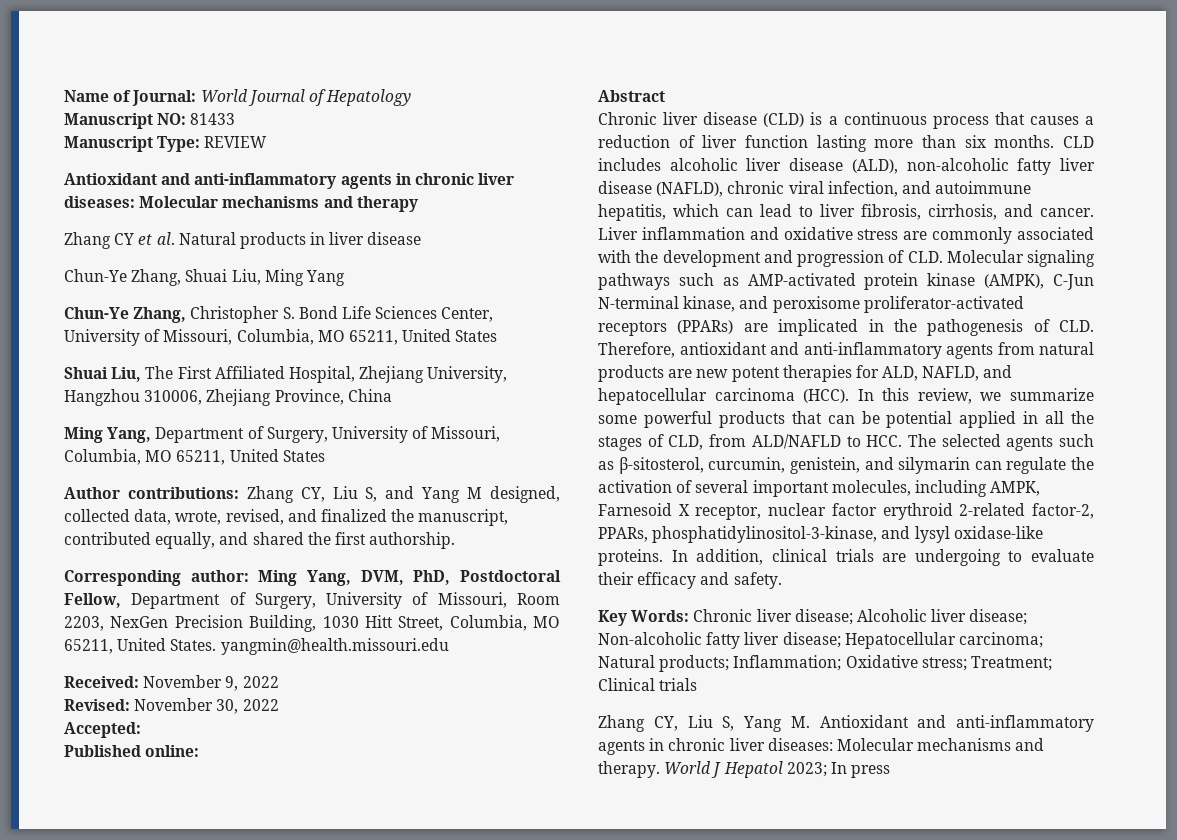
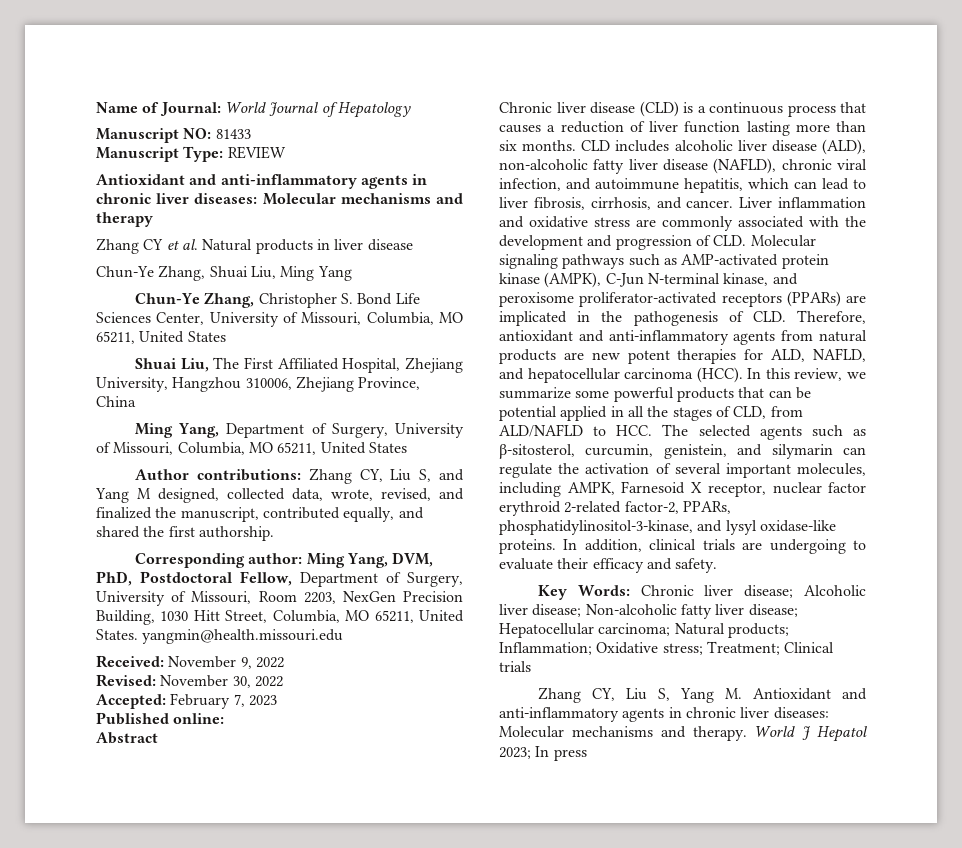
- Accepted:
+ Accepted: February 7, 2023

